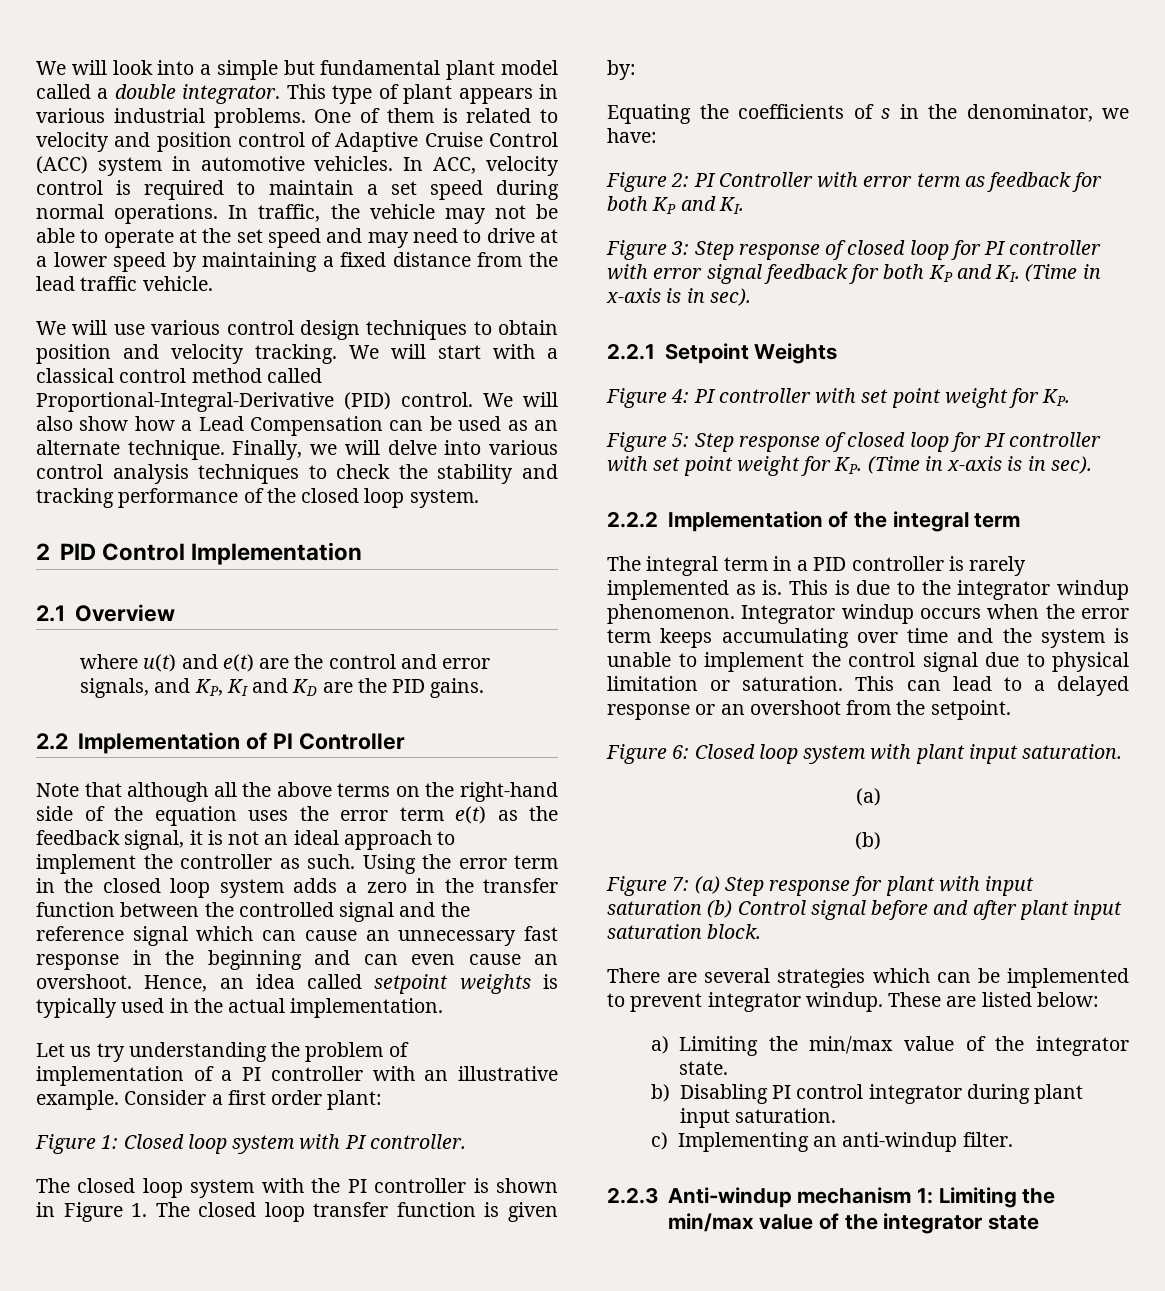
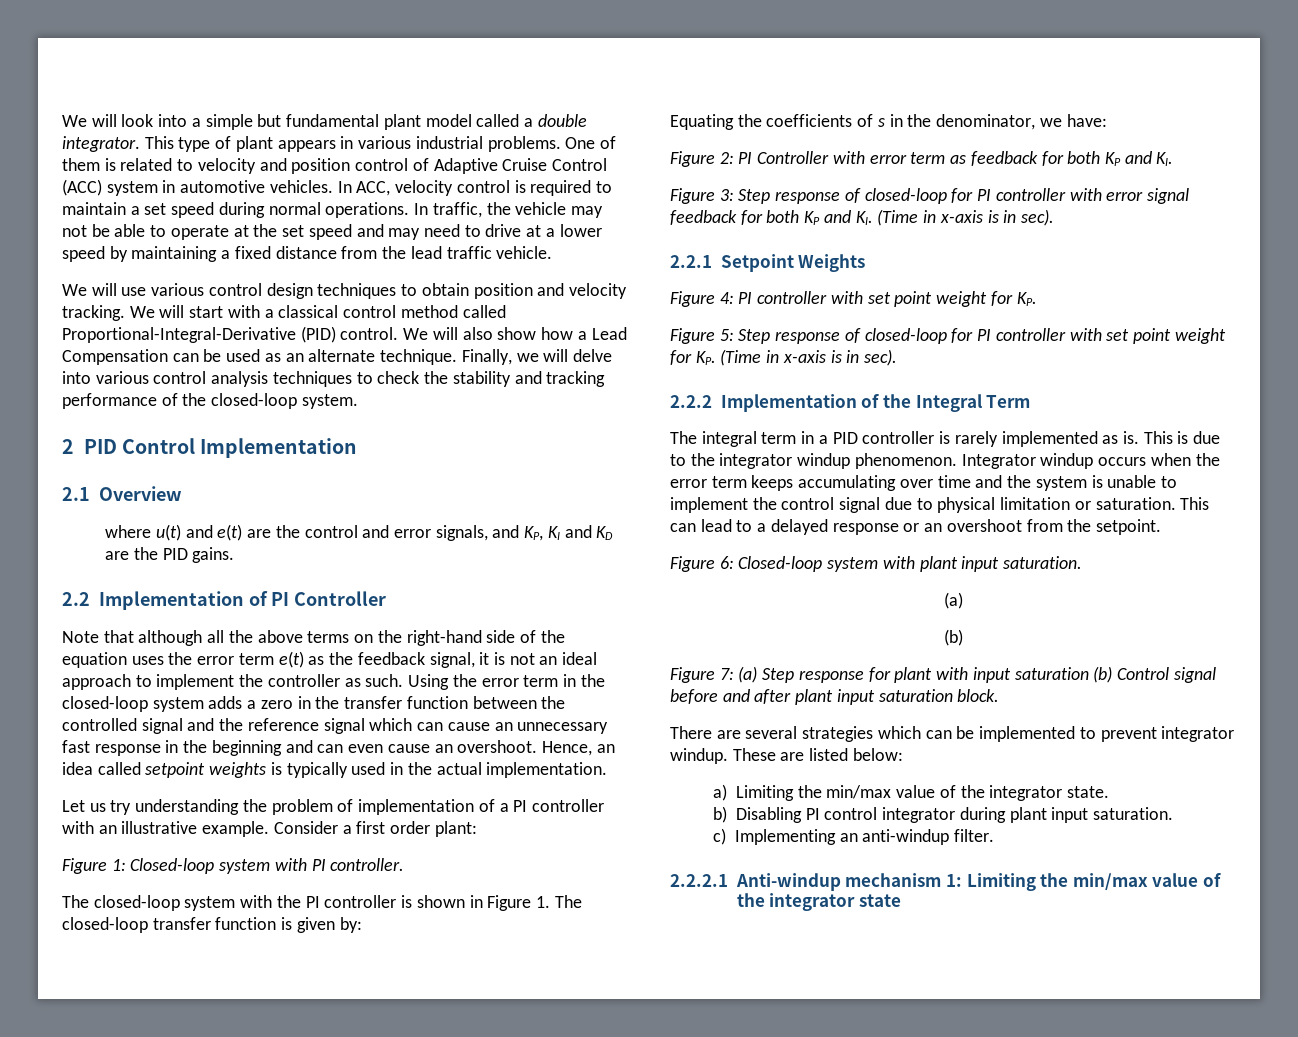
- Finally, we will delve into various control analysis techniques to check the stability and tracking performance of the closed loop system.
+ Finally, we will delve into various control analysis techniques to check the stability and tracking performance of the closed-loop system.
- Using the error term in the closed loop system adds a zero in the transfer function between the controlled signal and the reference signal which can cause an unnecessary fast response in the beginning and can even cause an overshoot.
+ Using the error term in the closed-loop system adds a zero in the transfer function between the controlled signal and the reference signal which can cause an unnecessary fast response in the beginning and can even cause an overshoot.
- Figure 1: Closed loop system with PI controller.
+ Figure 1: Closed-loop system with PI controller.
- The closed loop system with the PI controller is shown in Figure 1. The closed loop transfer function is given by:
+ The closed-loop system with the PI controller is shown in Figure 1. The closed-loop transfer function is given by:
- Figure 3: Step response of closed loop for PI controller with error signal feedback for both KP and KI. (Time in x-axis is in sec).
+ Figure 3: Step response of closed-loop for PI controller with error signal feedback for both KP and KI. (Time in x-axis is in sec).
- Figure 5: Step response of closed loop for PI controller with set point weight for KP. (Time in x-axis is in sec).
+ Figure 5: Step response of closed-loop for PI controller with set point weight for KP. (Time in x-axis is in sec).
- 2.2.2 Implementation of the integral term
+ 2.2.2 Implementation of the Integral Term
- Figure 6: Closed loop system with plant input saturation.
+ Figure 6: Closed-loop system with plant input saturation.
- 2.2.3 Anti-windup mechanism 1: Limiting the min/max value of the integrator state
+ 2.2.2.1 Anti-windup mechanism 1: Limiting the min/max value of the integrator state

